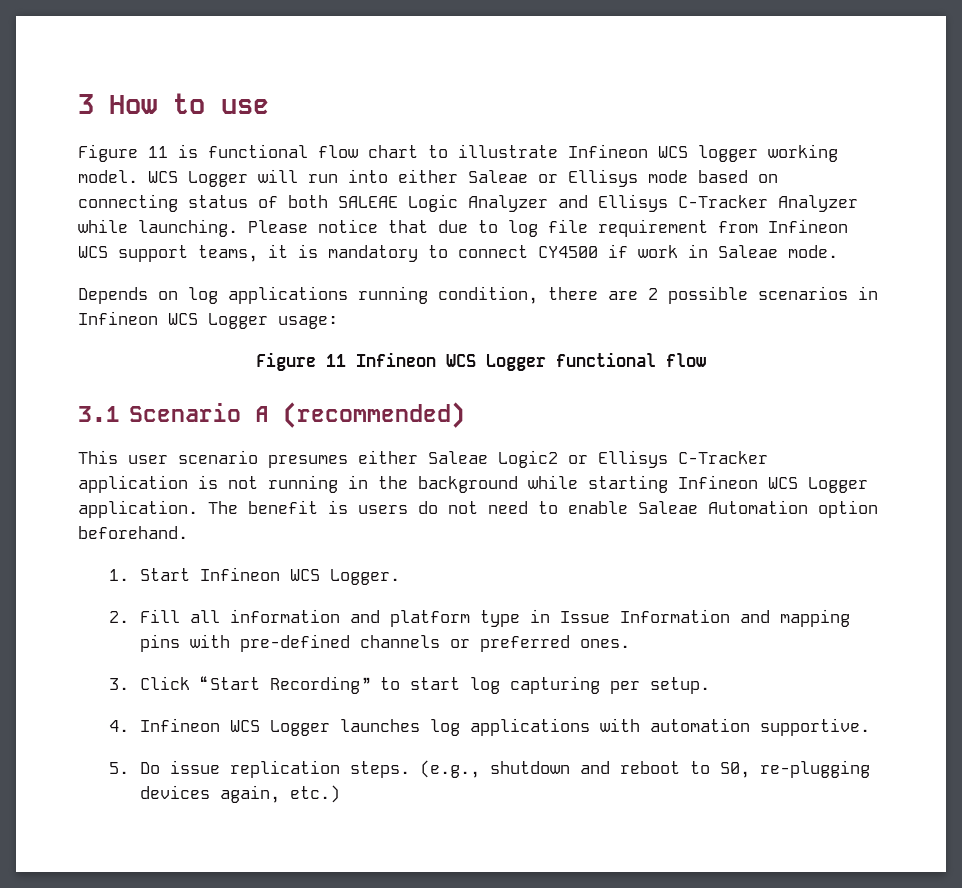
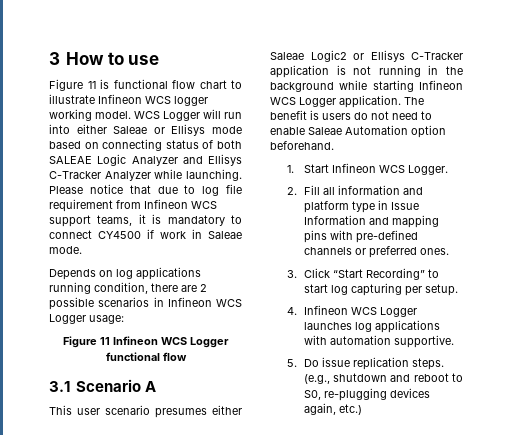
- 3.1 Scenario A (recommended)
+ 3.1 Scenario A

